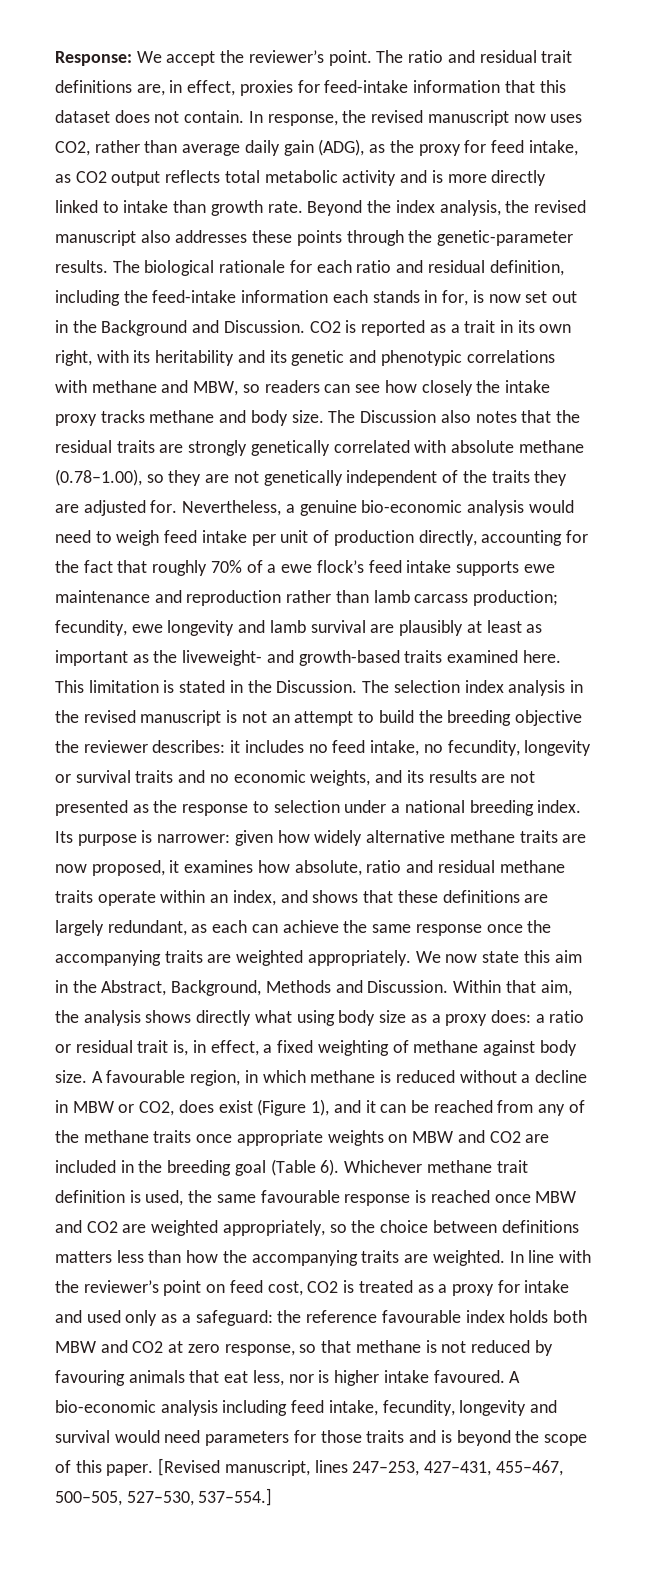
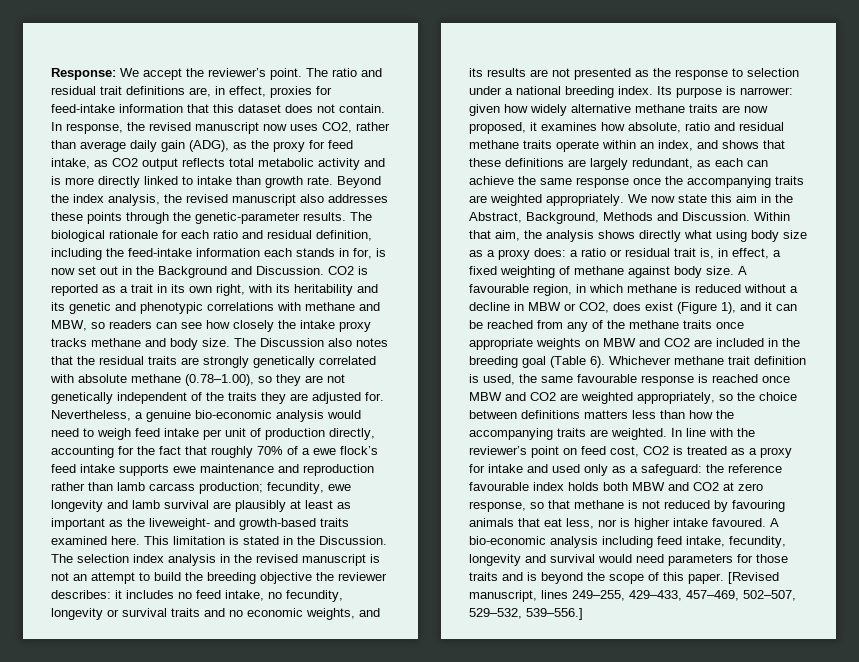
- [Revised manuscript, lines 247–253, 427–431, 455–467, 500–505, 527–530, 537–554.]
+ [Revised manuscript, lines 249–255, 429–433, 457–469, 502–507, 529–532, 539–556.]

